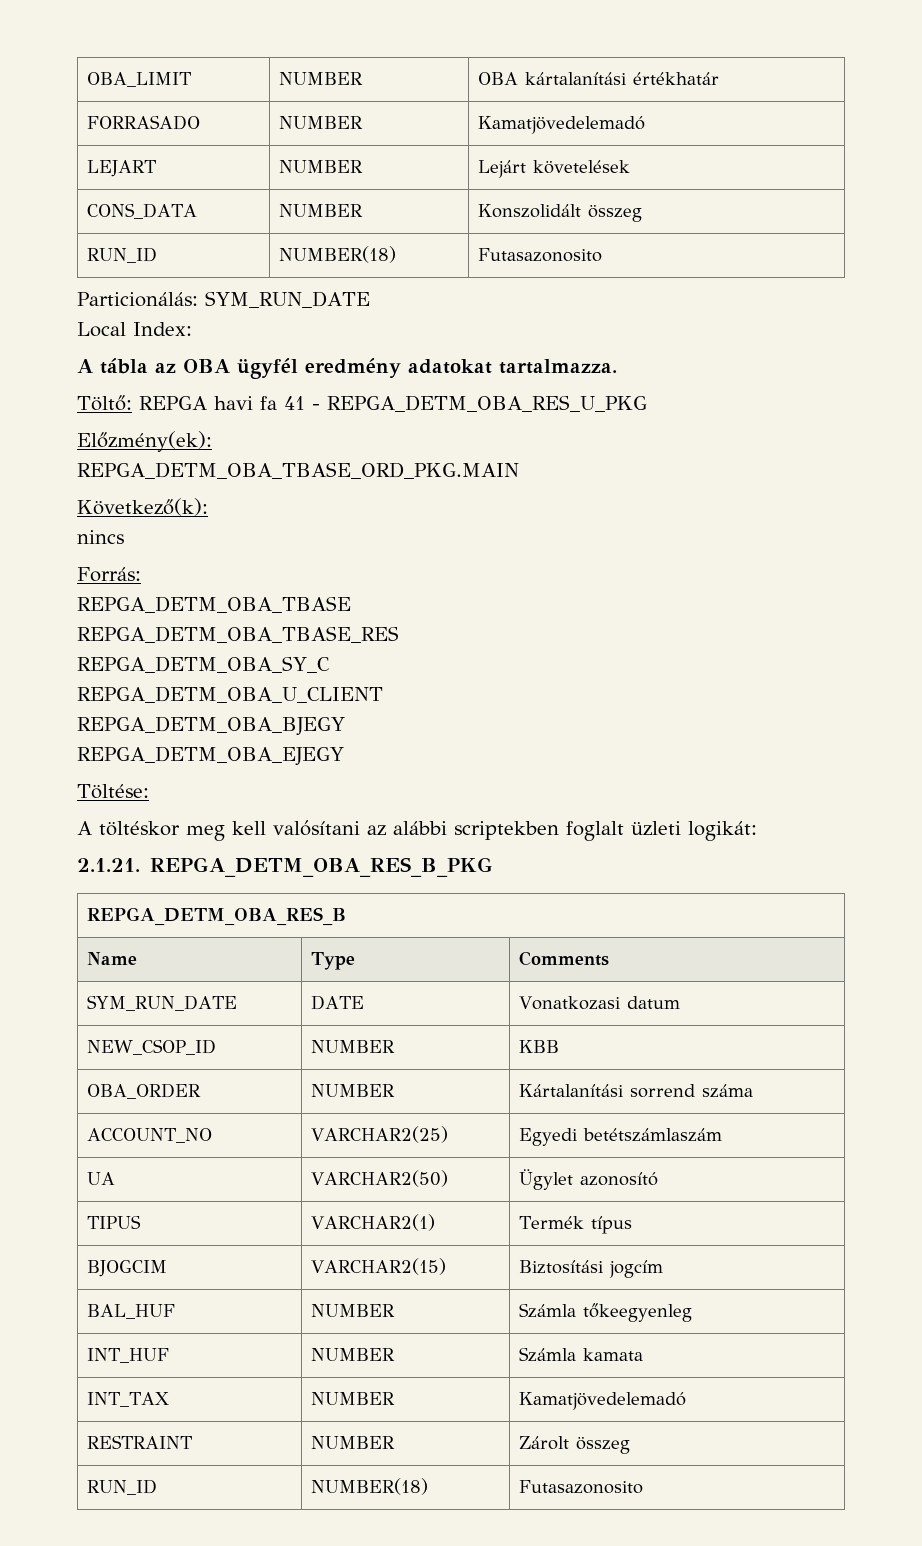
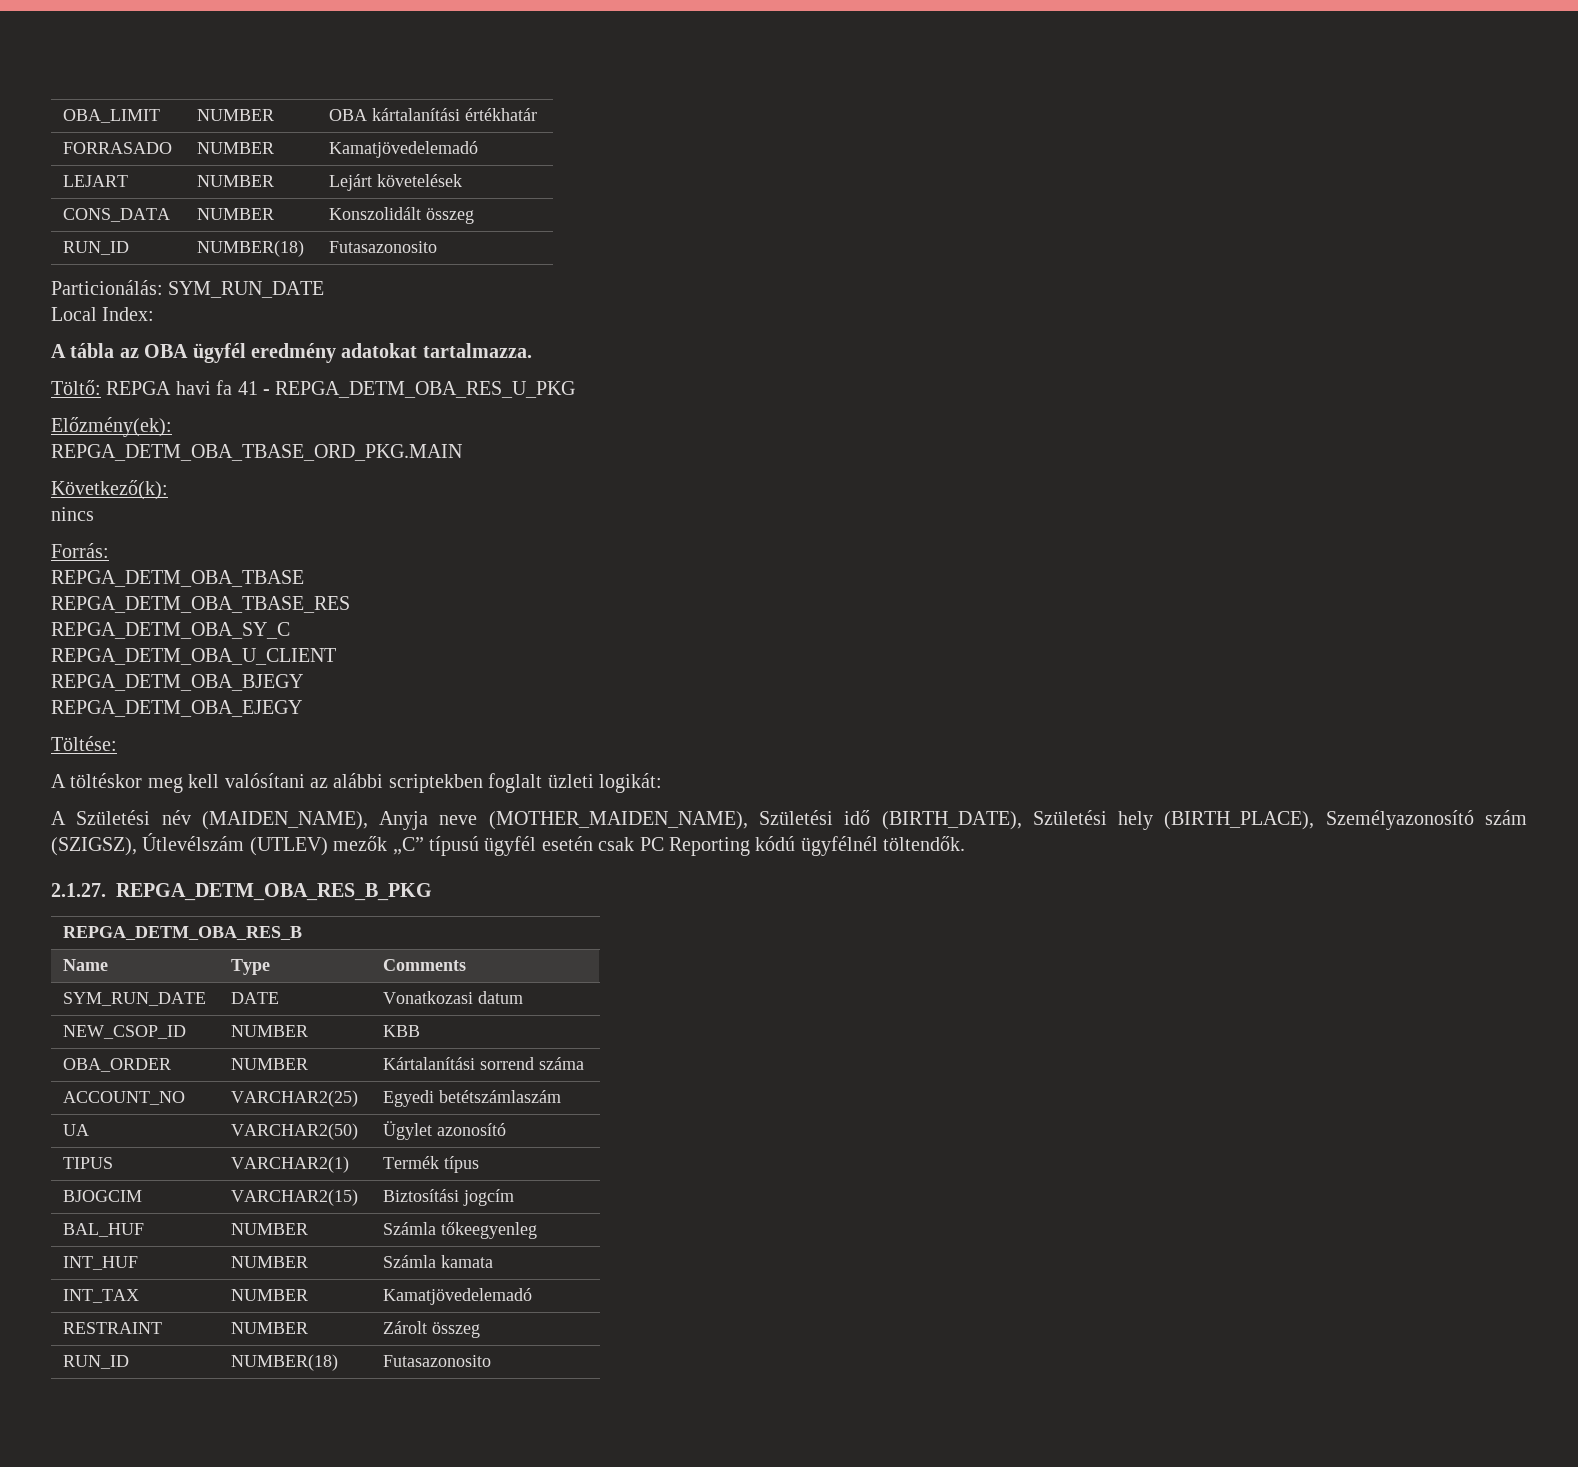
- 2.1.21. REPGA_DETM_OBA_RES_B_PKG
+ A Születési név (MAIDEN_NAME), Anyja neve (MOTHER_MAIDEN_NAME), Születési idő (BIRTH_DATE), Születési hely (BIRTH_PLACE), Személyazonosító szám (SZIGSZ), Útlevélszám (UTLEV) mezők „C” típusú ügyfél esetén csak PC Reporting kódú ügyfélnél töltendők.
+ 2.1.27. REPGA_DETM_OBA_RES_B_PKG

